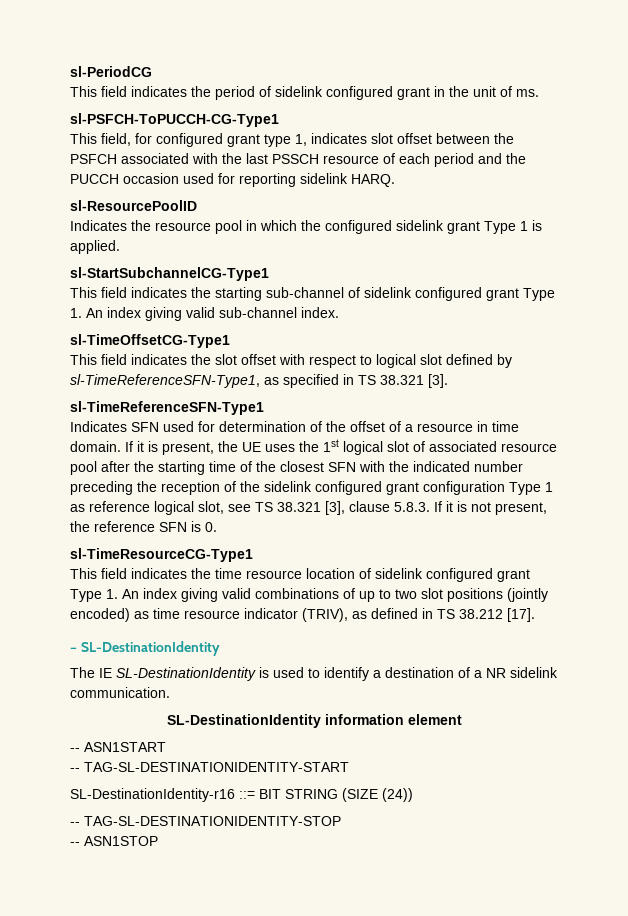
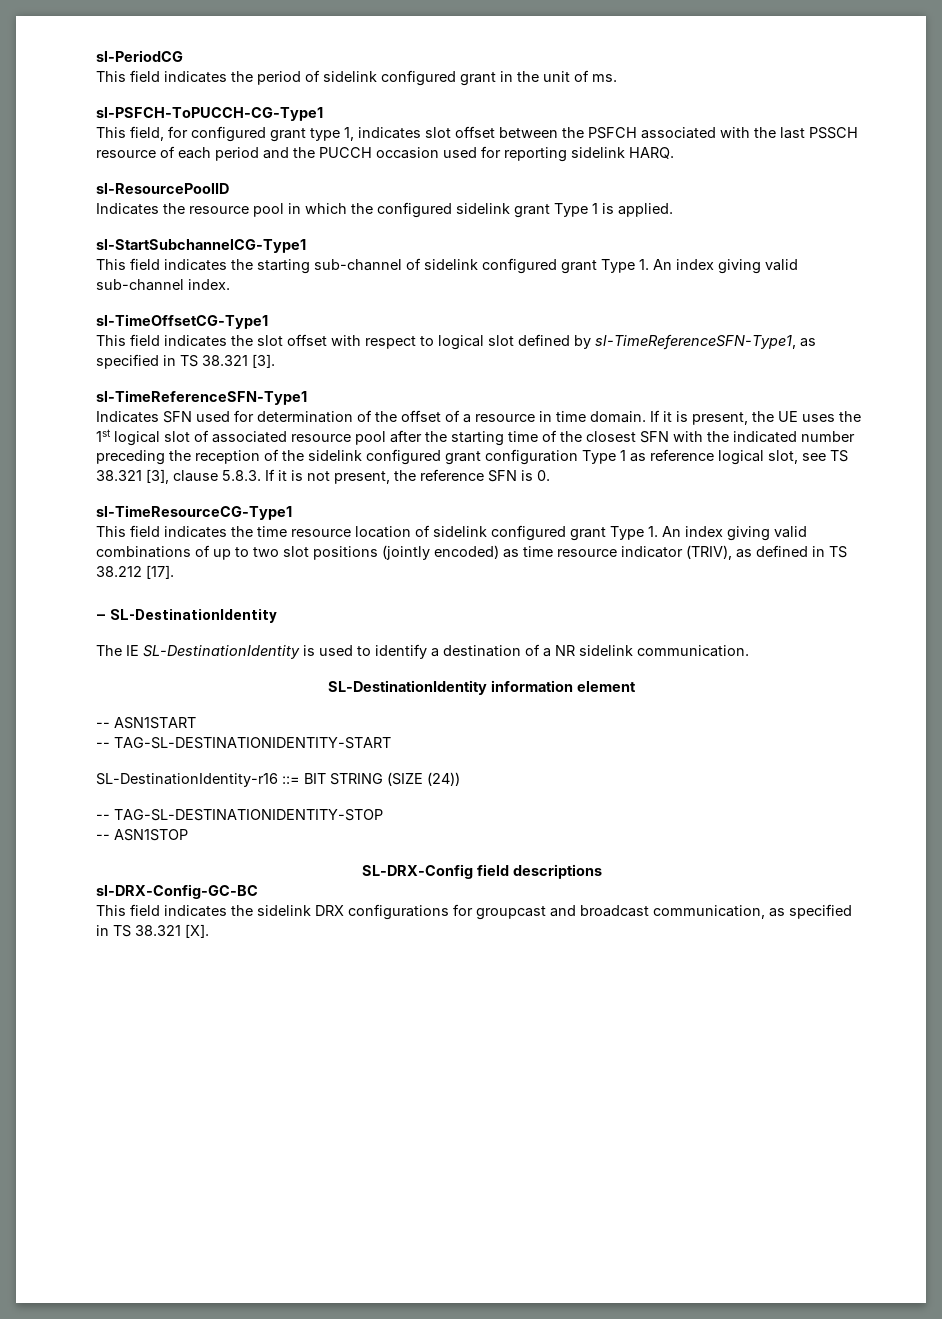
+ SL-DRX-Config field descriptions
+ sl-DRX-Config-GC-BC
+ This field indicates the sidelink DRX configurations for groupcast and broadcast communication, as specified in TS 38.321 [X].

